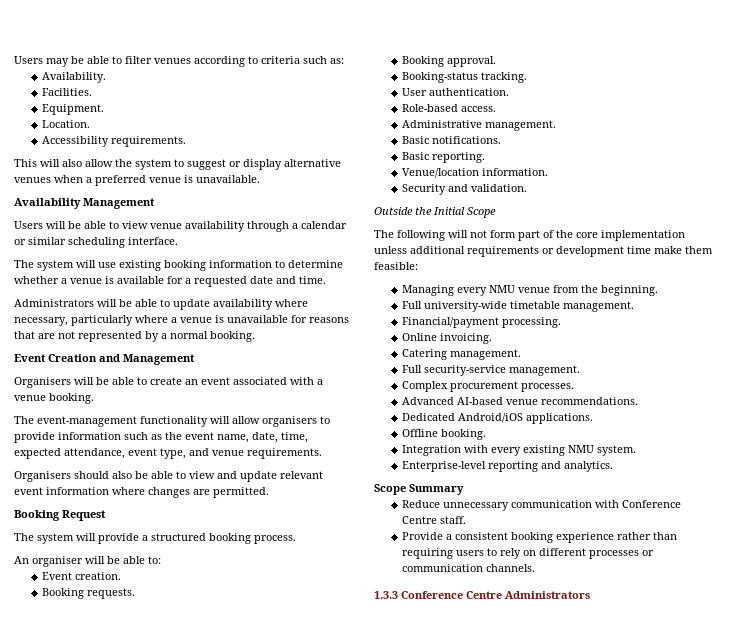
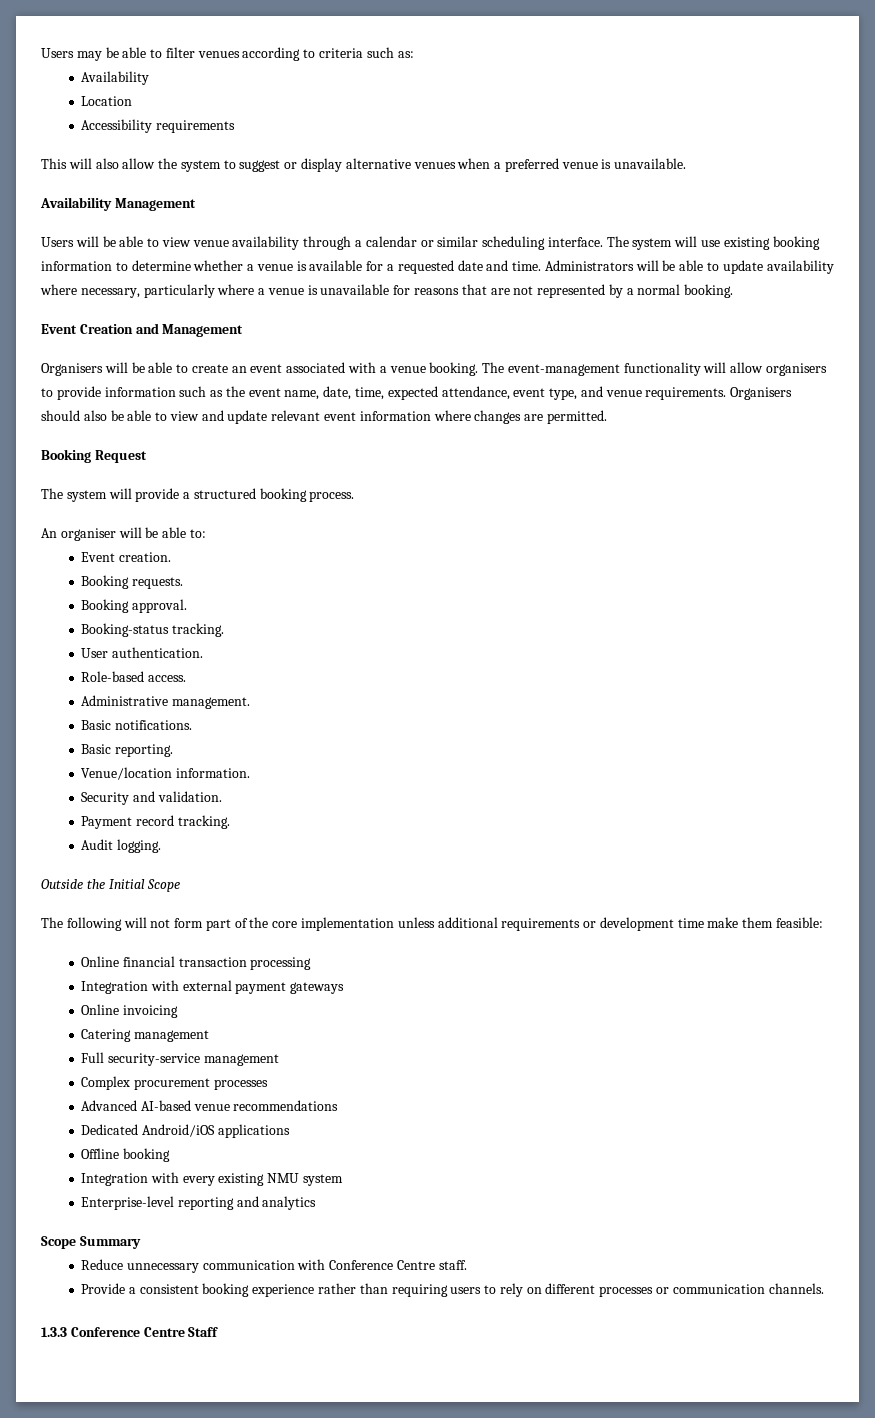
  Users may be able to filter venues according to criteria such as:
- Availability.
- Facilities.
- Equipment.
- Location.
+ Availability
+ Location
- Accessibility requirements.
+ Accessibility requirements
- Users will be able to view venue availability through a calendar or similar scheduling interface.
- The system will use existing booking information to determine whether a venue is available for a requested date and time.
- Administrators will be able to update availability where necessary, particularly where a venue is unavailable for reasons that are not represented by a normal booking.
+ Users will be able to view venue availability through a calendar or similar scheduling interface. The system will use existing booking information to determine whether a venue is available for a requested date and time. Administrators will be able to update availability where necessary, particularly where a venue is unavailable for reasons that are not represented by a normal booking.
- Organisers will be able to create an event associated with a venue booking.
- The event-management functionality will allow organisers to provide information such as the event name, date, time, expected attendance, event type, and venue requirements.
- Organisers should also be able to view and update relevant event information where changes are permitted.
+ Organisers will be able to create an event associated with a venue booking. The event-management functionality will allow organisers to provide information such as the event name, date, time, expected attendance, event type, and venue requirements. Organisers should also be able to view and update relevant event information where changes are permitted.
+ Payment record tracking.
+ Audit logging.
- Managing every NMU venue from the beginning.
- Full university-wide timetable management.
- Financial/payment processing.
- Online invoicing.
+ Online financial transaction processing
+ Integration with external payment gateways
+ Online invoicing
- Catering management.
+ Catering management
- Full security-service management.
+ Full security-service management
- Complex procurement processes.
+ Complex procurement processes
- Advanced AI-based venue recommendations.
+ Advanced AI-based venue recommendations
- Dedicated Android/iOS applications.
+ Dedicated Android/iOS applications
- Offline booking.
+ Offline booking
- Integration with every existing NMU system.
+ Integration with every existing NMU system
- Enterprise-level reporting and analytics.
+ Enterprise-level reporting and analytics
- 1.3.3 Conference Centre Administrators
+ 1.3.3 Conference Centre Staff

